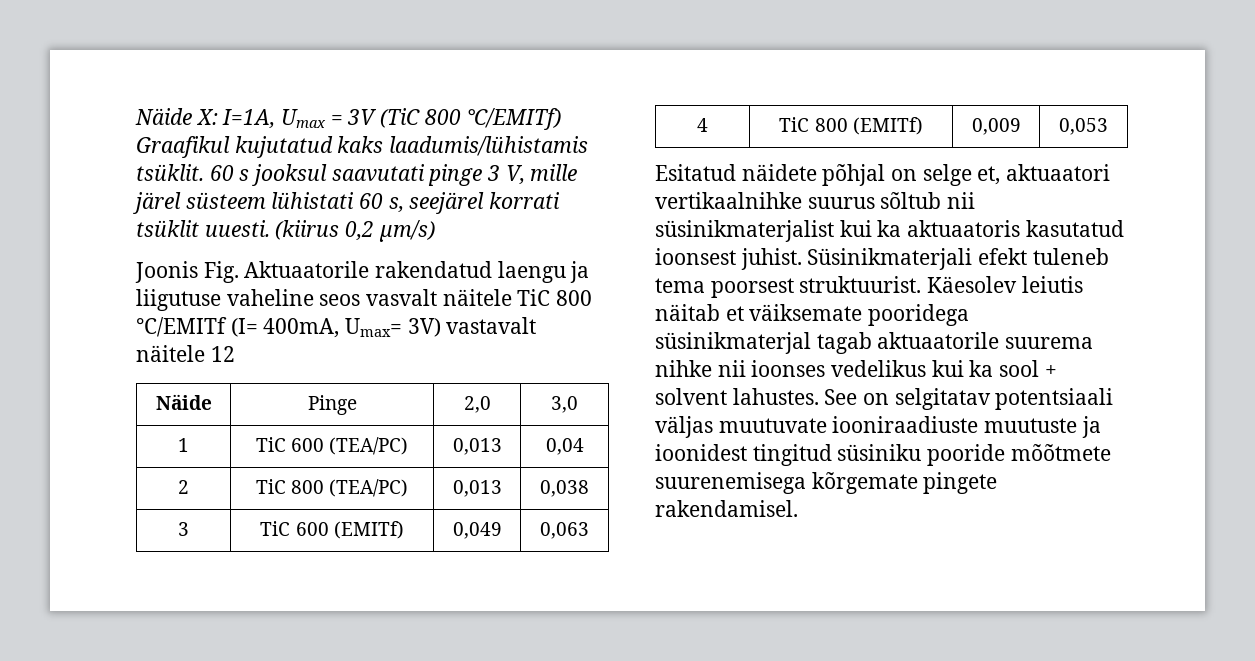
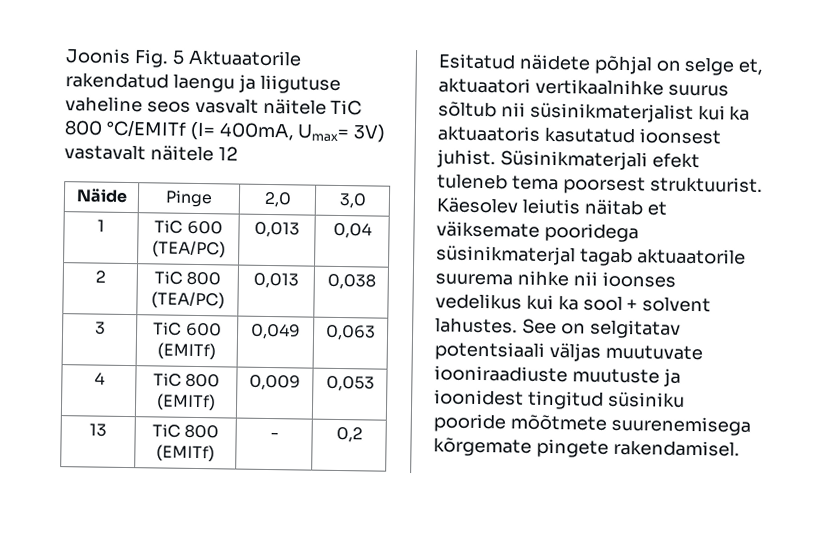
- Näide X: I=1A, Umax = 3V (TiC 800 °C/EMITf) Graafikul kujutatud kaks laadumis/lühistamis tsüklit. 60 s jooksul saavutati pinge 3 V, mille järel süsteem lühistati 60 s, seejärel korrati tsüklit uuesti. (kiirus 0,2 μm/s)
- Joonis Fig. Aktuaatorile rakendatud laengu ja liigutuse vaheline seos vasvalt näitele TiC 800 °C/EMITf (I= 400mA, Umax= 3V) vastavalt näitele 12
+ Joonis Fig. 5 Aktuaatorile rakendatud laengu ja liigutuse vaheline seos vasvalt näitele TiC 800 °C/EMITf (I= 400mA, Umax= 3V) vastavalt näitele 12
+ 13 | TiC 800 (EMITf) | - | 0,2

